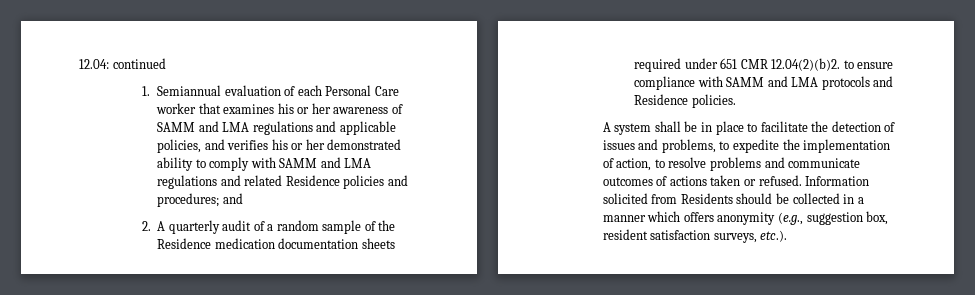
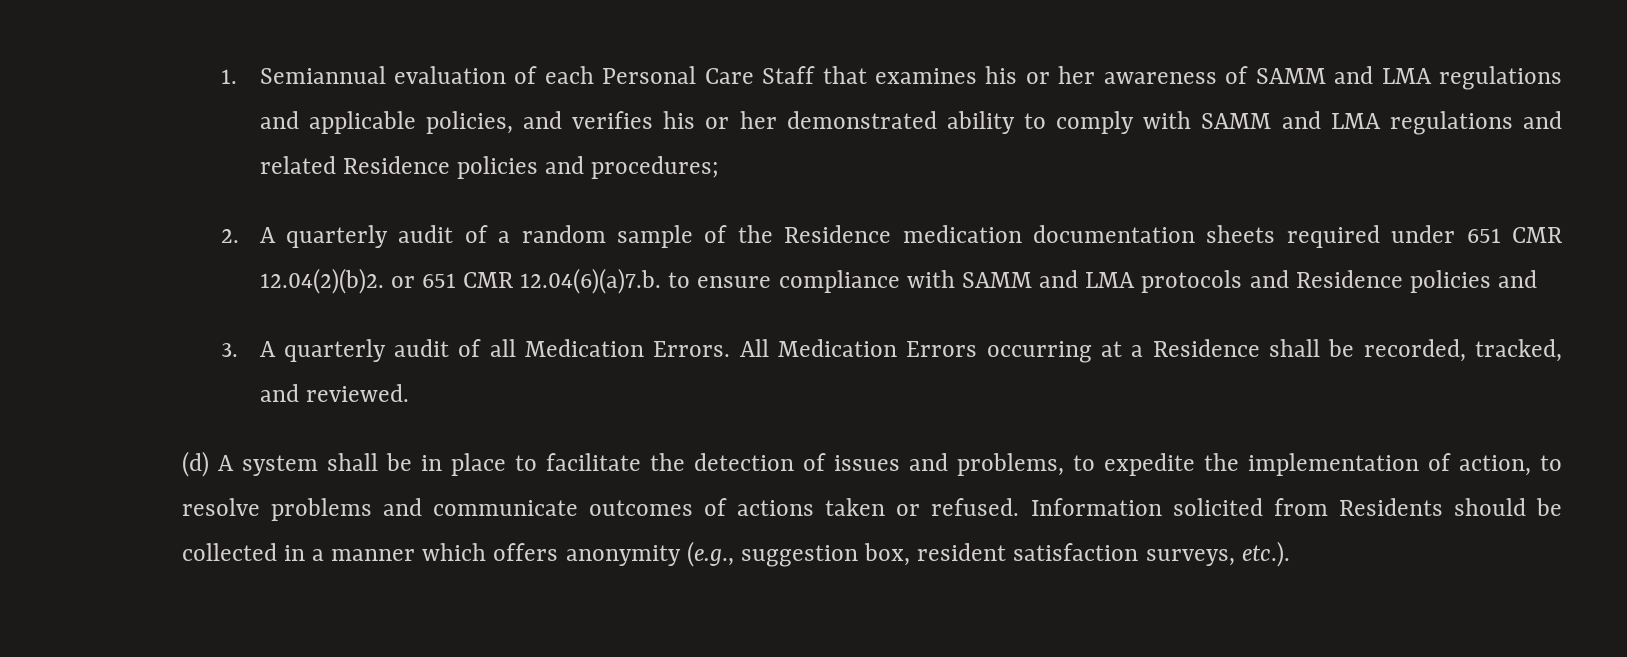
- 12.04: continued
- 1. Semiannual evaluation of each Personal Care worker that examines his or her awareness of SAMM and LMA regulations and applicable policies, and verifies his or her demonstrated ability to comply with SAMM and LMA regulations and related Residence policies and procedures; and
+ 1. Semiannual evaluation of each Personal Care Staff that examines his or her awareness of SAMM and LMA regulations and applicable policies, and verifies his or her demonstrated ability to comply with SAMM and LMA regulations and related Residence policies and procedures;
- 2. A quarterly audit of a random sample of the Residence medication documentation sheets required under 651 CMR 12.04(2)(b)2. to ensure compliance with SAMM and LMA protocols and Residence policies.
- A system shall be in place to facilitate the detection of issues and problems, to expedite the implementation of action, to resolve problems and communicate outcomes of actions taken or refused.
+ 2. A quarterly audit of a random sample of the Residence medication documentation sheets required under 651 CMR 12.04(2)(b)2. or 651 CMR 12.04(6)(a)7.b. to ensure compliance with SAMM and LMA protocols and Residence policies and
+ 3. A quarterly audit of all Medication Errors. All Medication Errors occurring at a Residence shall be recorded, tracked, and reviewed.
+ (d) A system shall be in place to facilitate the detection of issues and problems, to expedite the implementation of action, to resolve problems and communicate outcomes of actions taken or refused.

